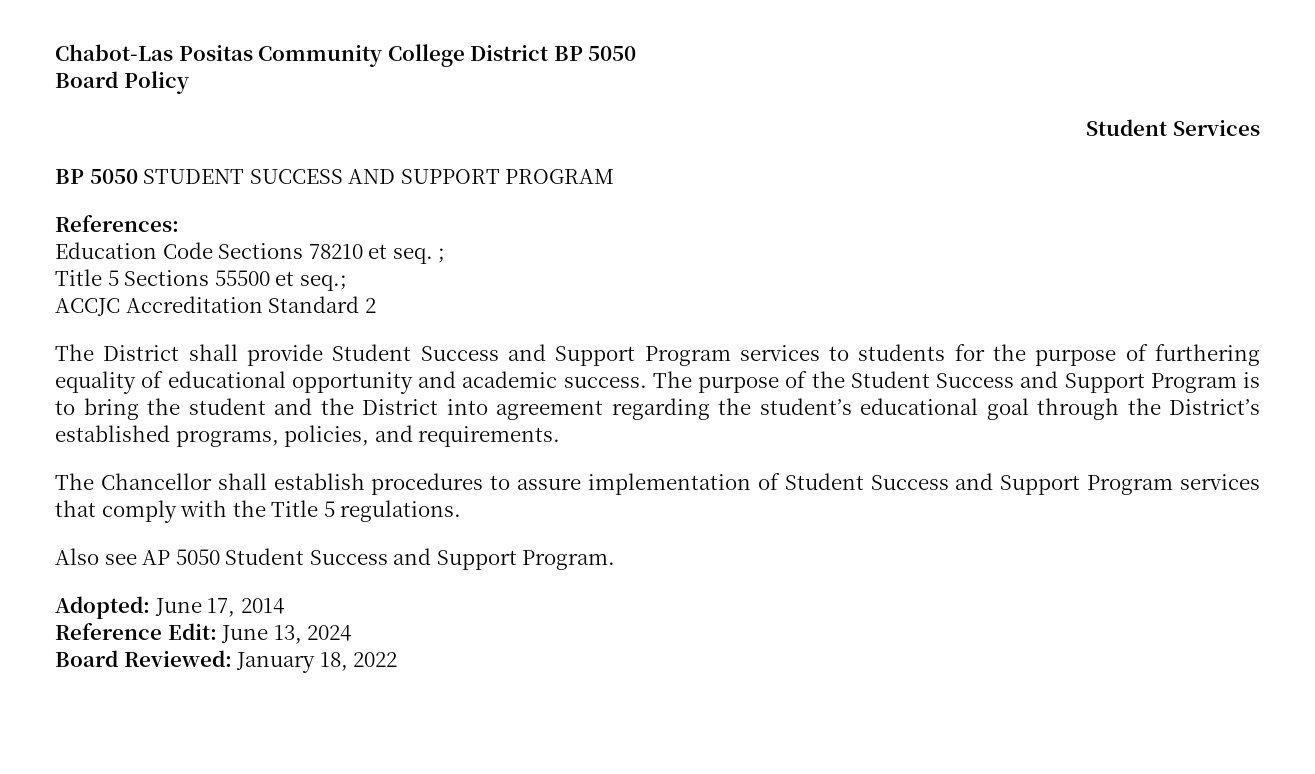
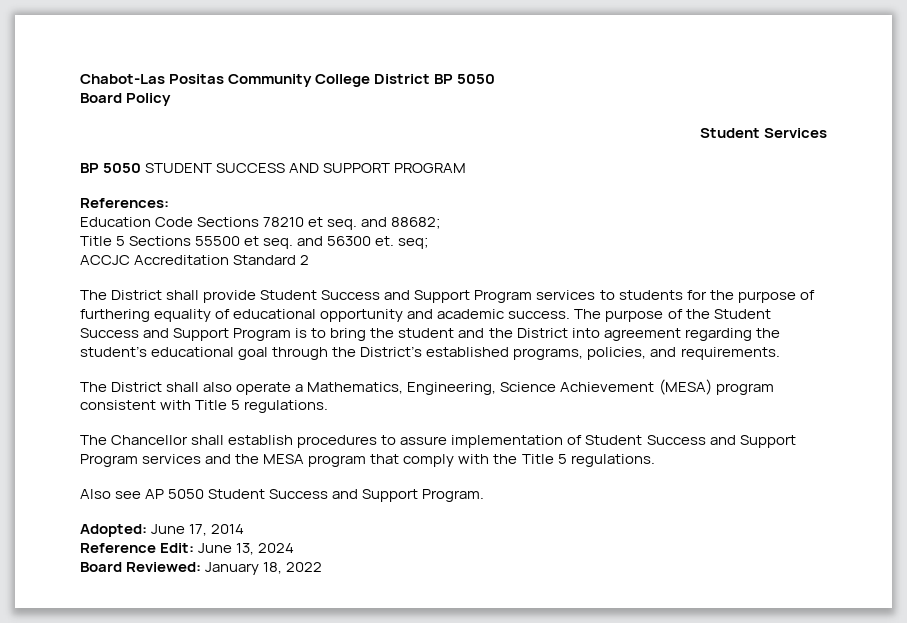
- Education Code Sections 78210 et seq. ;
+ Education Code Sections 78210 et seq. and 88682;
- Title 5 Sections 55500 et seq.;
+ Title 5 Sections 55500 et seq. and 56300 et. seq;
+ The District shall also operate a Mathematics, Engineering, Science Achievement (MESA) program consistent with Title 5 regulations.
- The Chancellor shall establish procedures to assure implementation of Student Success and Support Program services that comply with the Title 5 regulations.
+ The Chancellor shall establish procedures to assure implementation of Student Success and Support Program services and the MESA program that comply with the Title 5 regulations.

